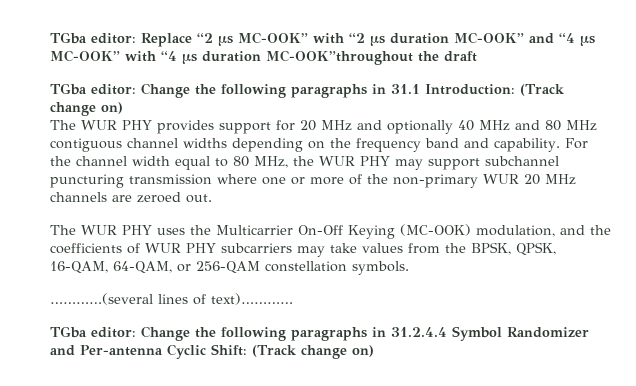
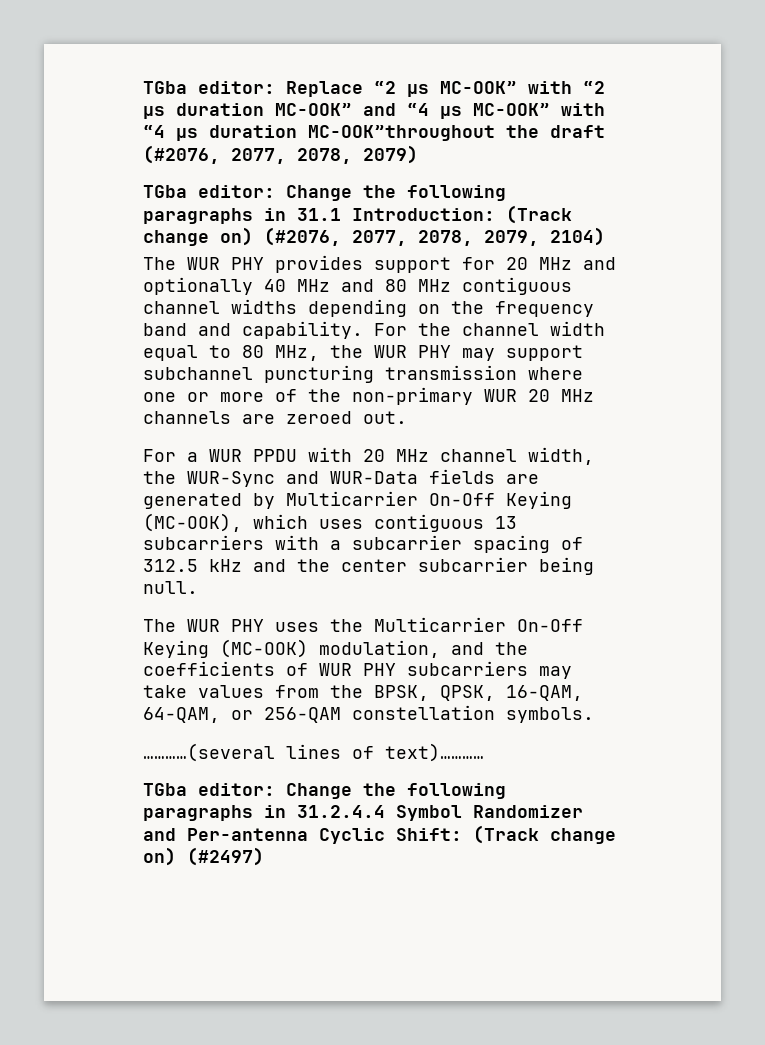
- TGba editor: Replace “2 μs MC-OOK” with “2 μs duration MC-OOK” and “4 μs MC-OOK” with “4 μs duration MC-OOK”throughout the draft
+ TGba editor: Replace “2 μs MC-OOK” with “2 μs duration MC-OOK” and “4 μs MC-OOK” with “4 μs duration MC-OOK”throughout the draft (#2076, 2077, 2078, 2079)
- TGba editor: Change the following paragraphs in 31.1 Introduction: (Track change on)
+ TGba editor: Change the following paragraphs in 31.1 Introduction: (Track change on) (#2076, 2077, 2078, 2079, 2104)
+ For a WUR PPDU with 20 MHz channel width, the WUR-Sync and WUR-Data fields are generated by Multicarrier On-Off Keying (MC-OOK), which uses contiguous 13 subcarriers with a subcarrier spacing of 312.5 kHz and the center subcarrier being null.
- TGba editor: Change the following paragraphs in 31.2.4.4 Symbol Randomizer and Per-antenna Cyclic Shift: (Track change on)
+ TGba editor: Change the following paragraphs in 31.2.4.4 Symbol Randomizer and Per-antenna Cyclic Shift: (Track change on) (#2497)

